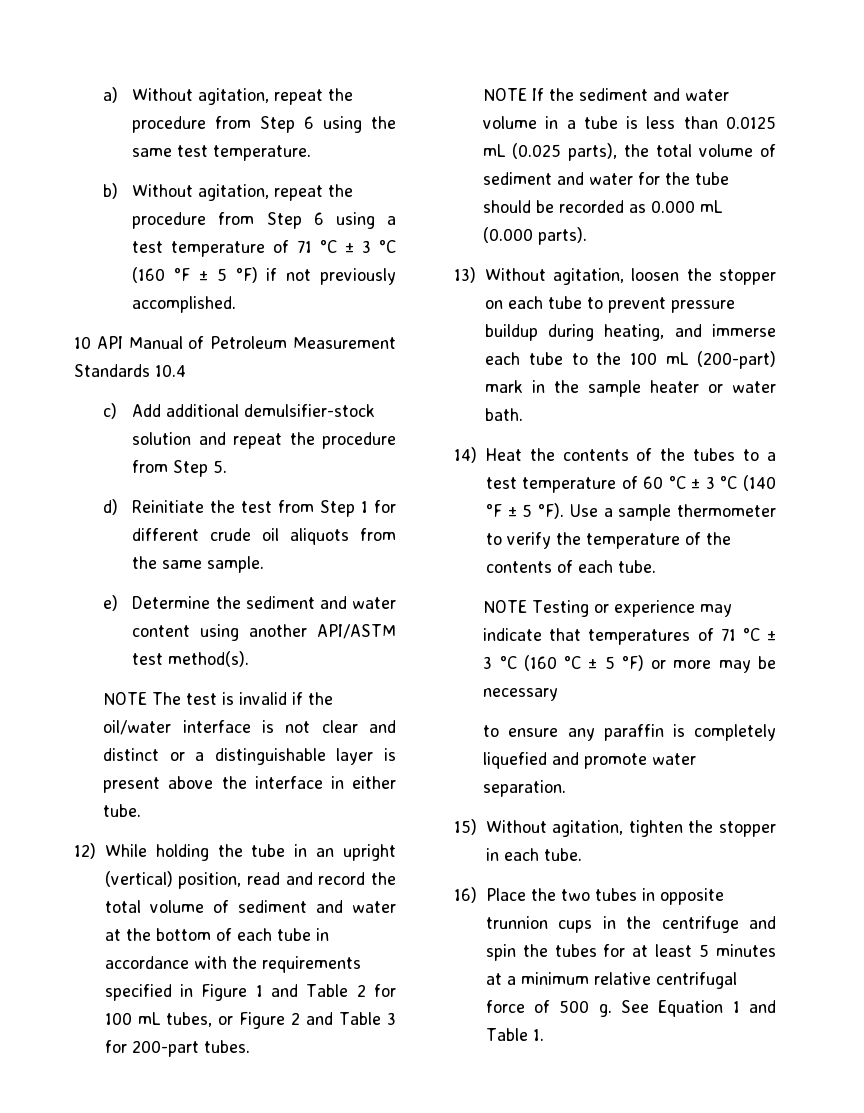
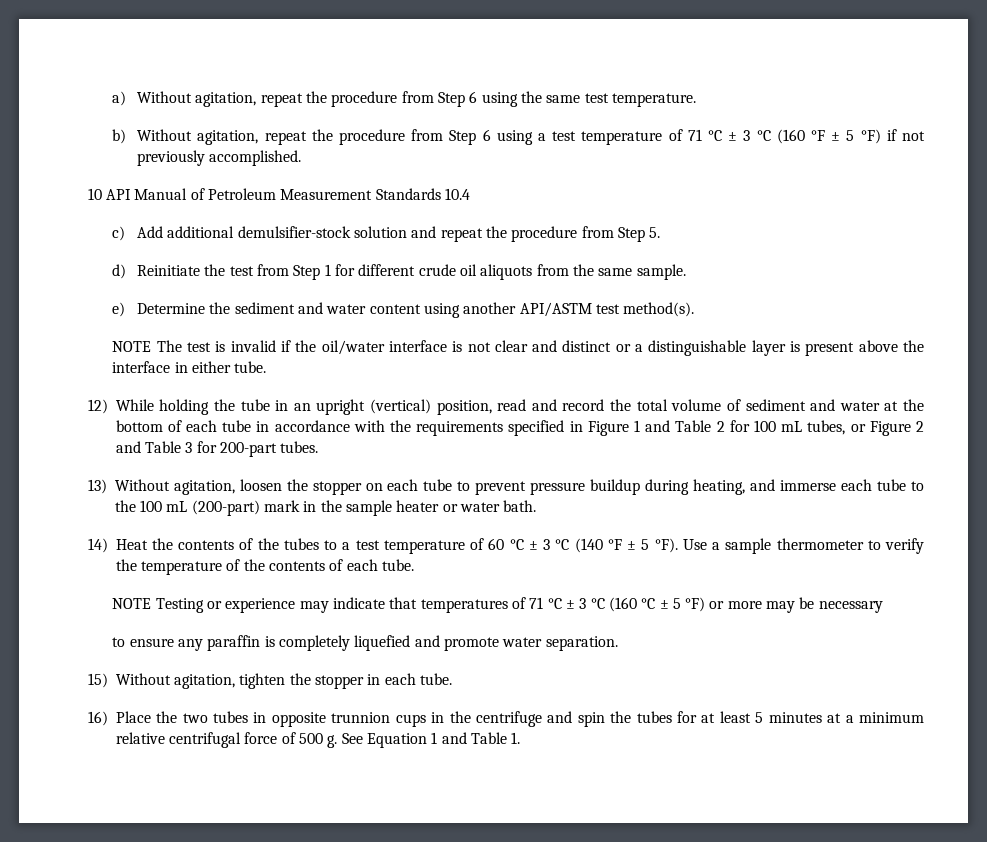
- NOTE If the sediment and water volume in a tube is less than 0.0125 mL (0.025 parts), the total volume of sediment and water for the tube should be recorded as 0.000 mL (0.000 parts).

